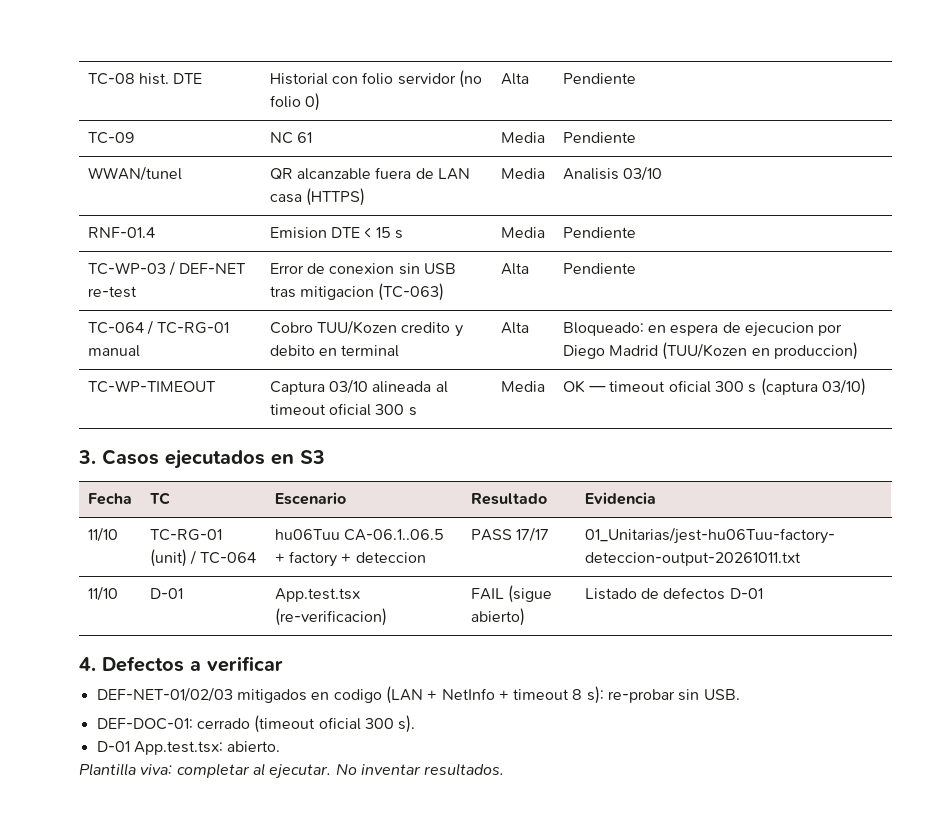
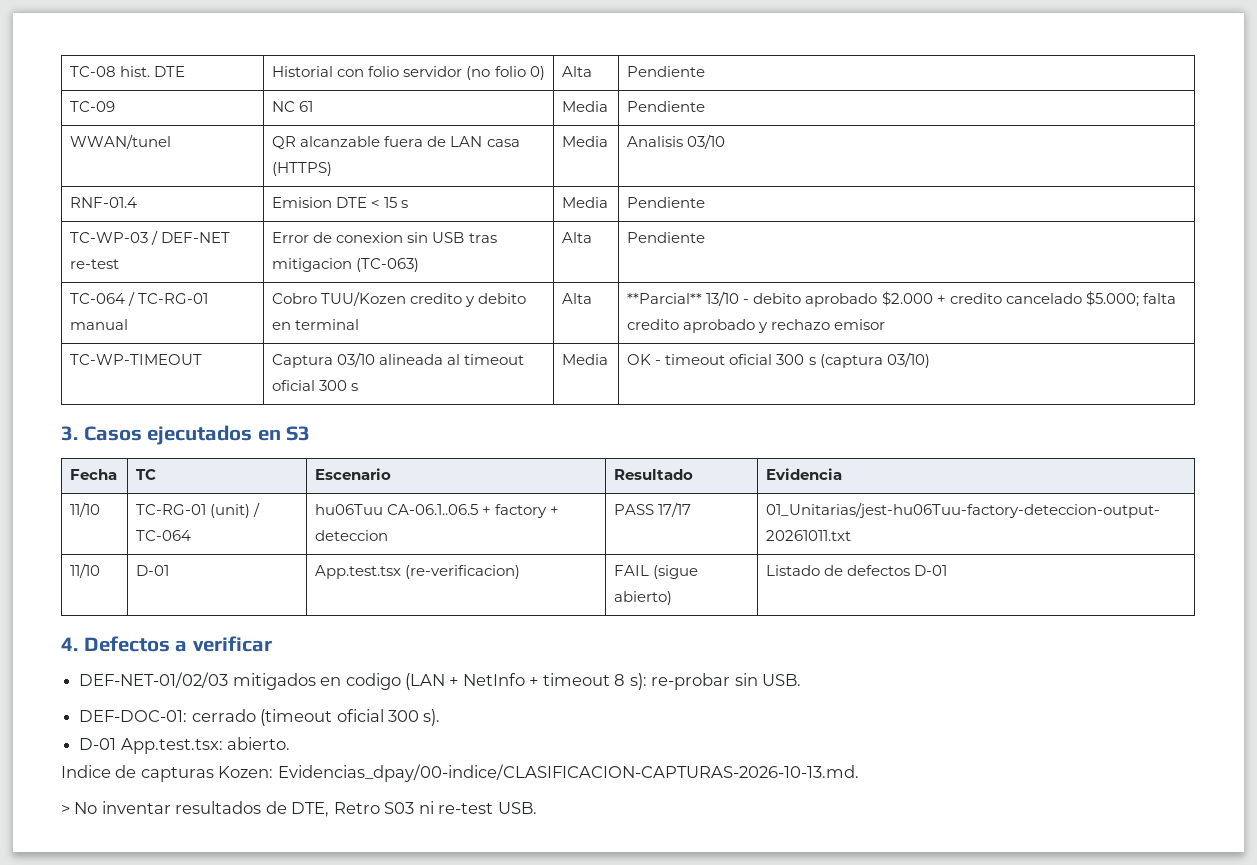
- TC-064 / TC-RG-01 manual | Cobro TUU/Kozen credito y debito en terminal | Alta | Bloqueado: en espera de ejecucion por Diego Madrid (TUU/Kozen en produccion)
+ TC-064 / TC-RG-01 manual | Cobro TUU/Kozen credito y debito en terminal | Alta | **Parcial** 13/10 - debito aprobado $2.000 + credito cancelado $5.000; falta credito aprobado y rechazo emisor
- TC-WP-TIMEOUT | Captura 03/10 alineada al timeout oficial 300 s | Media | OK — timeout oficial 300 s (captura 03/10)
+ TC-WP-TIMEOUT | Captura 03/10 alineada al timeout oficial 300 s | Media | OK - timeout oficial 300 s (captura 03/10)
- Plantilla viva: completar al ejecutar. No inventar resultados.
+ Indice de capturas Kozen: Evidencias_dpay/00-indice/CLASIFICACION-CAPTURAS-2026-10-13.md.
+ > No inventar resultados de DTE, Retro S03 ni re-test USB.

